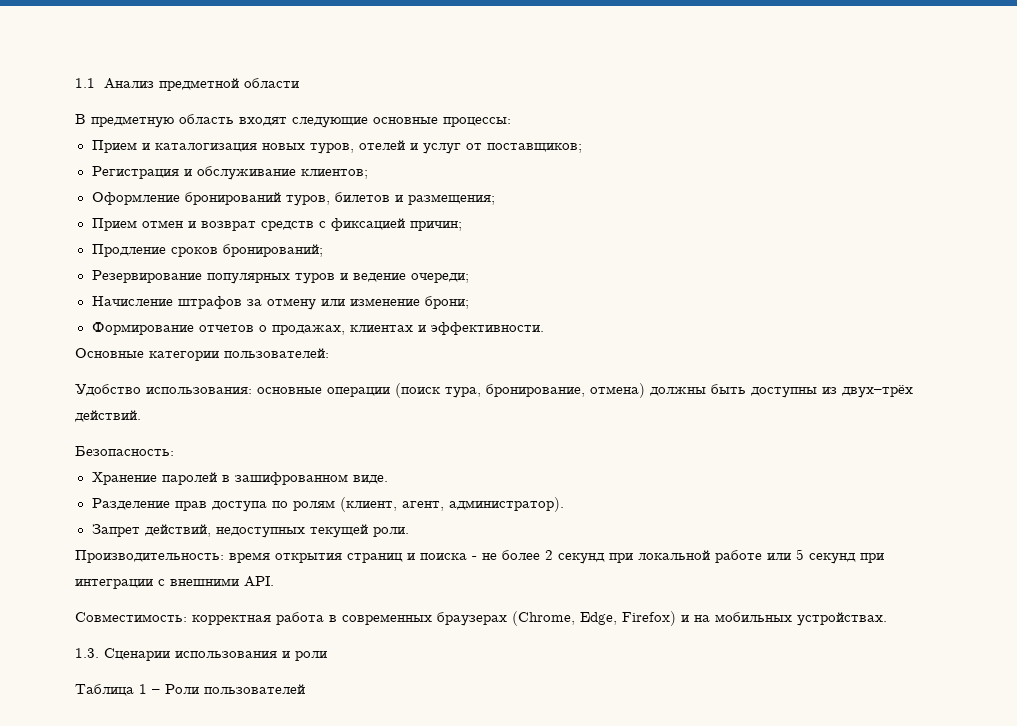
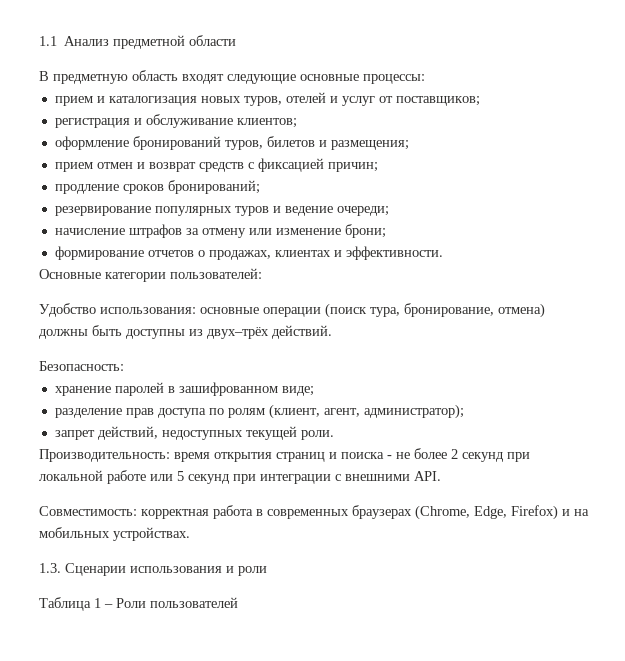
- Прием и каталогизация новых туров, отелей и услуг от поставщиков;
+ прием и каталогизация новых туров, отелей и услуг от поставщиков;
- Регистрация и обслуживание клиентов;
+ регистрация и обслуживание клиентов;
- Оформление бронирований туров, билетов и размещения;
+ оформление бронирований туров, билетов и размещения;
- Прием отмен и возврат средств с фиксацией причин;
+ прием отмен и возврат средств с фиксацией причин;
- Продление сроков бронирований;
+ продление сроков бронирований;
- Резервирование популярных туров и ведение очереди;
+ резервирование популярных туров и ведение очереди;
- Начисление штрафов за отмену или изменение брони;
+ начисление штрафов за отмену или изменение брони;
- Формирование отчетов о продажах, клиентах и эффективности.
+ формирование отчетов о продажах, клиентах и эффективности.
- Хранение паролей в зашифрованном виде.
- Разделение прав доступа по ролям (клиент, агент, администратор).
- Запрет действий, недоступных текущей роли.
+ хранение паролей в зашифрованном виде;
+ разделение прав доступа по ролям (клиент, агент, администратор);
+ запрет действий, недоступных текущей роли.

